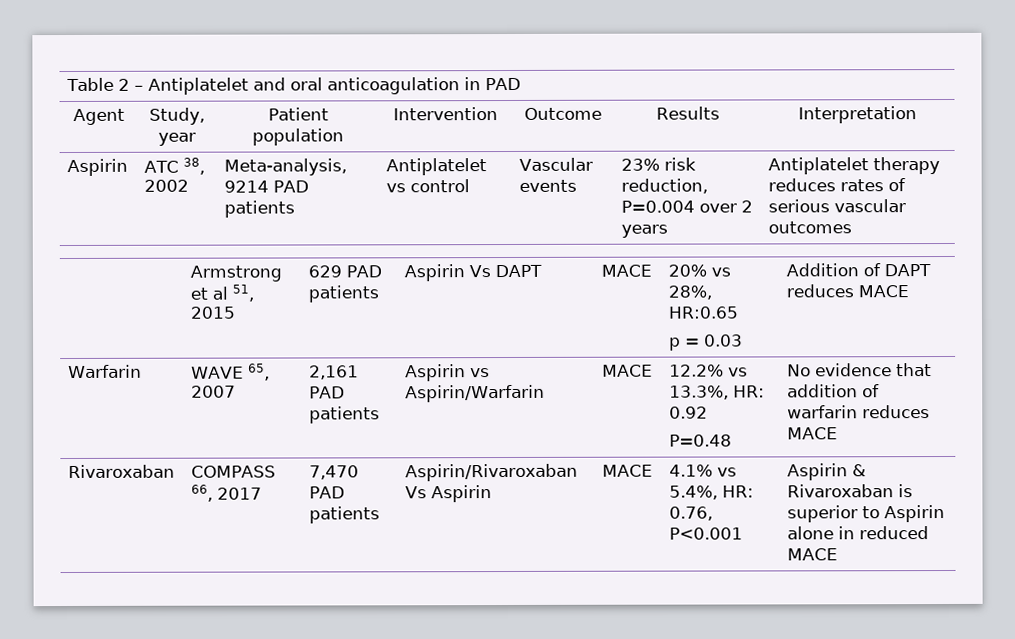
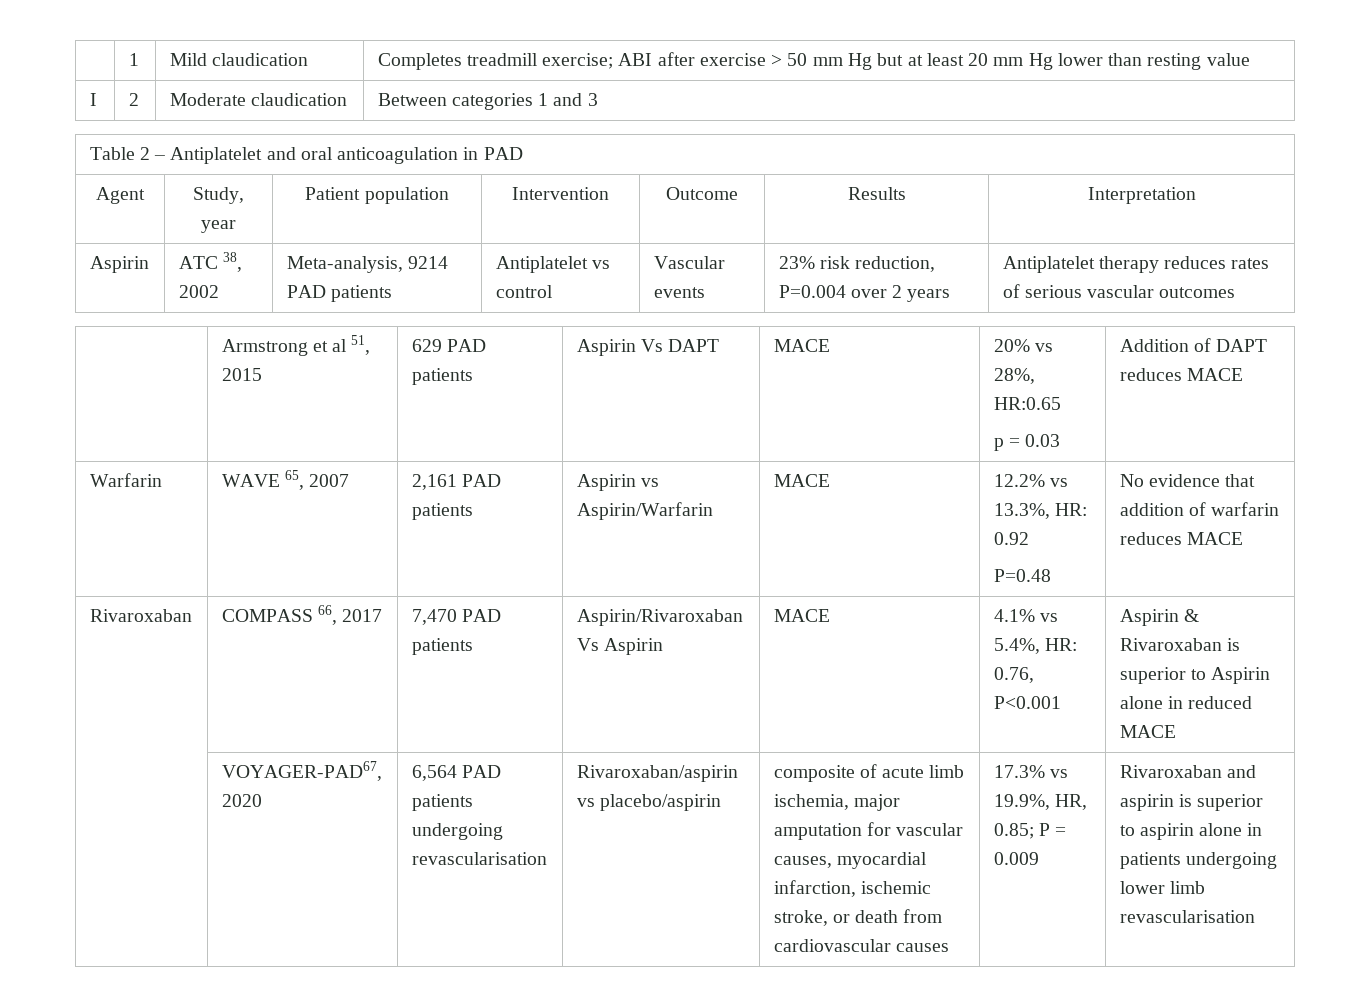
+ | 1 | Mild claudication | Completes treadmill exercise; ABI after exercise > 50 mm Hg but at least 20 mm Hg lower than resting value
+ I | 2 | Moderate claudication | Between categories 1 and 3
+ VOYAGER-PAD67, 2020 | 6,564 PAD patients undergoing revascularisation | Rivaroxaban/aspirin vs placebo/aspirin | composite of acute limb ischemia, major amputation for vascular causes, myocardial infarction, ischemic stroke, or death from cardiovascular causes | 17.3% vs 19.9%, HR, 0.85; P = 0.009 | Rivaroxaban and aspirin is superior to aspirin alone in patients undergoing lower limb revascularisation

